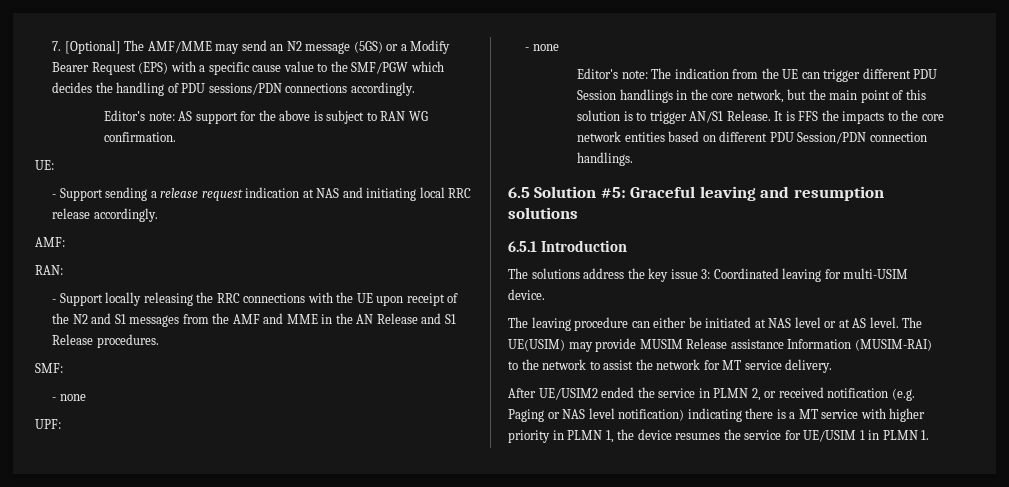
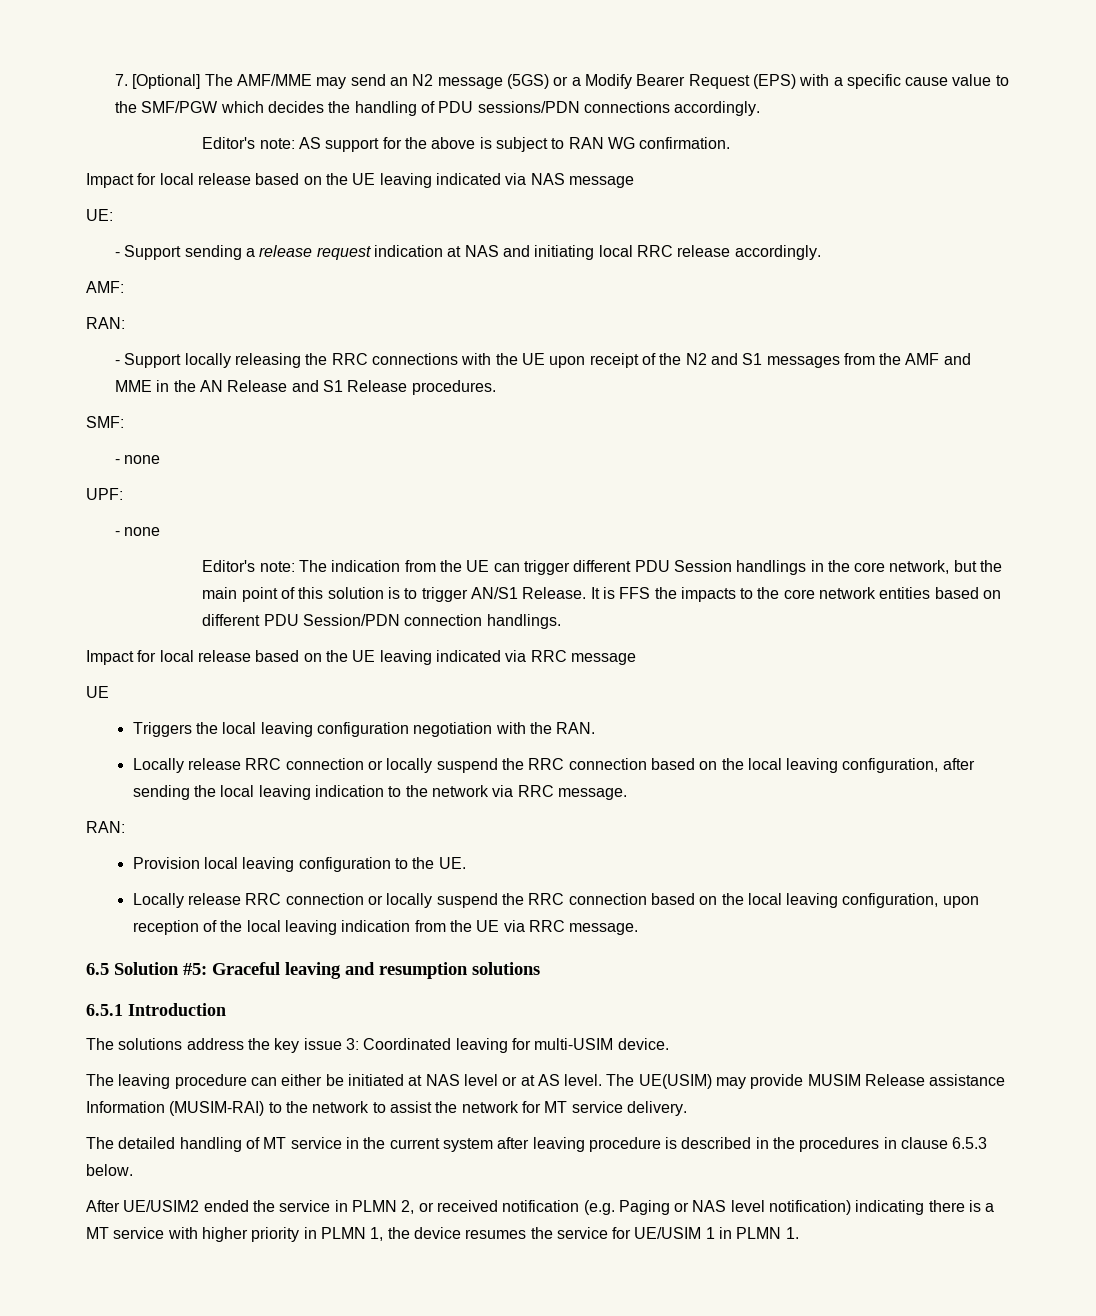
+ Impact for local release based on the UE leaving indicated via NAS message
+ Impact for local release based on the UE leaving indicated via RRC message
+ UE
+ Triggers the local leaving configuration negotiation with the RAN.
+ Locally release RRC connection or locally suspend the RRC connection based on the local leaving configuration, after sending the local leaving indication to the network via RRC message.
+ RAN:
+ Provision local leaving configuration to the UE.
+ Locally release RRC connection or locally suspend the RRC connection based on the local leaving configuration, upon reception of the local leaving indication from the UE via RRC message.
+ The detailed handling of MT service in the current system after leaving procedure is described in the procedures in clause 6.5.3 below.

